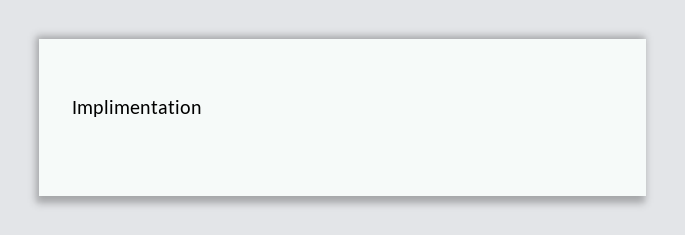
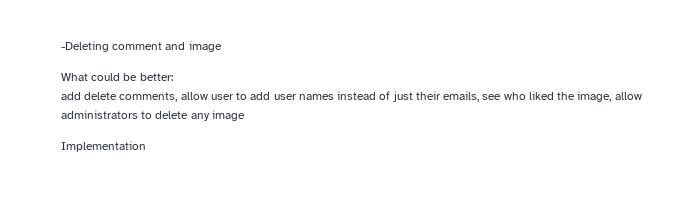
- Implimentation
+ -Deleting comment and image
+ What could be better:
+ add delete comments, allow user to add user names instead of just their emails, see who liked the image, allow administrators to delete any image
+ Implementation

